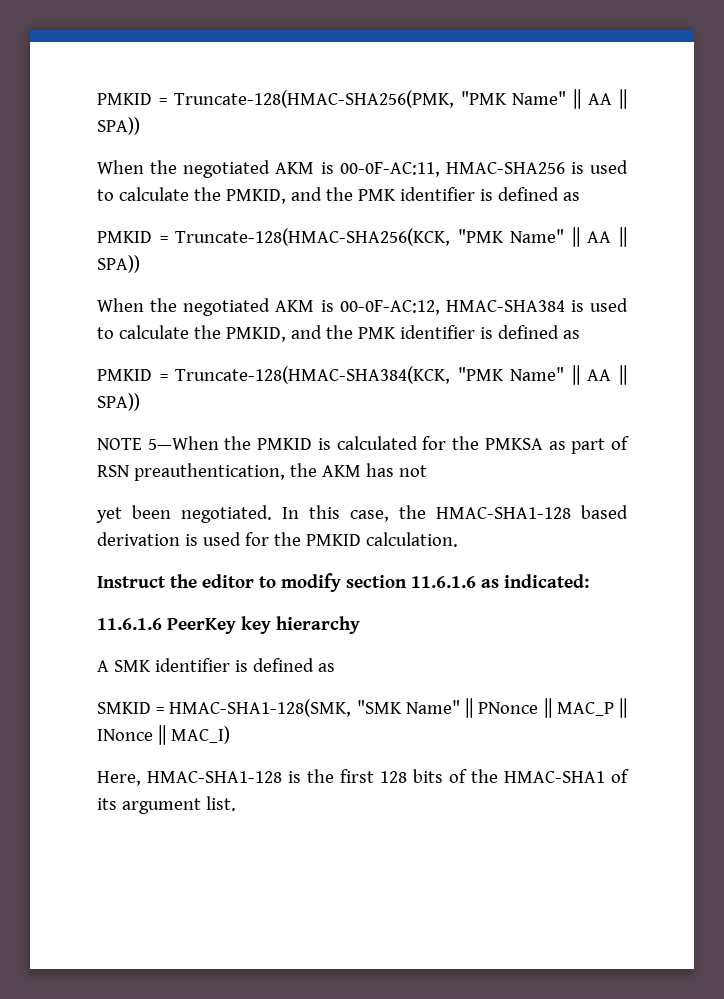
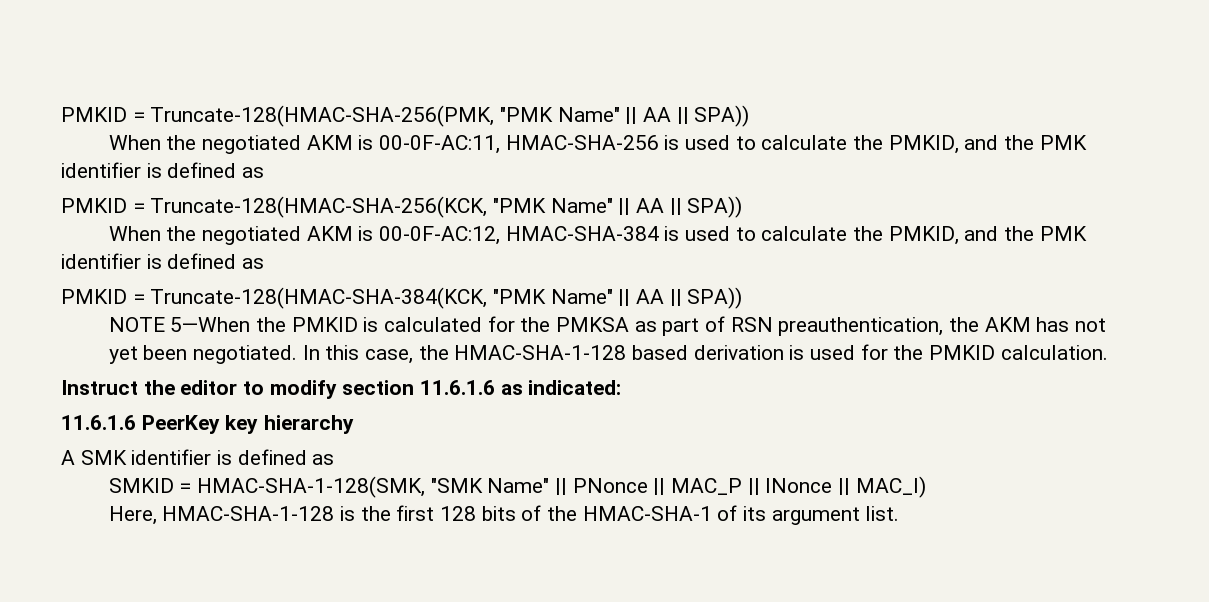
- PMKID = Truncate-128(HMAC-SHA256(PMK, "PMK Name" || AA || SPA))
+ PMKID = Truncate-128(HMAC-SHA-256(PMK, "PMK Name" || AA || SPA))
- When the negotiated AKM is 00-0F-AC:11, HMAC-SHA256 is used to calculate the PMKID, and the PMK identifier is defined as
+ When the negotiated AKM is 00-0F-AC:11, HMAC-SHA-256 is used to calculate the PMKID, and the PMK identifier is defined as
- PMKID = Truncate-128(HMAC-SHA256(KCK, "PMK Name" || AA || SPA))
+ PMKID = Truncate-128(HMAC-SHA-256(KCK, "PMK Name" || AA || SPA))
- When the negotiated AKM is 00-0F-AC:12, HMAC-SHA384 is used to calculate the PMKID, and the PMK identifier is defined as
+ When the negotiated AKM is 00-0F-AC:12, HMAC-SHA-384 is used to calculate the PMKID, and the PMK identifier is defined as
- PMKID = Truncate-128(HMAC-SHA384(KCK, "PMK Name" || AA || SPA))
+ PMKID = Truncate-128(HMAC-SHA-384(KCK, "PMK Name" || AA || SPA))
- In this case, the HMAC-SHA1-128 based derivation is used for the PMKID calculation.
+ In this case, the HMAC-SHA-1-128 based derivation is used for the PMKID calculation.
- SMKID = HMAC-SHA1-128(SMK, "SMK Name" || PNonce || MAC_P || INonce || MAC_I)
+ SMKID = HMAC-SHA-1-128(SMK, "SMK Name" || PNonce || MAC_P || INonce || MAC_I)
- Here, HMAC-SHA1-128 is the first 128 bits of the HMAC-SHA1 of its argument list.
+ Here, HMAC-SHA-1-128 is the first 128 bits of the HMAC-SHA-1 of its argument list.

